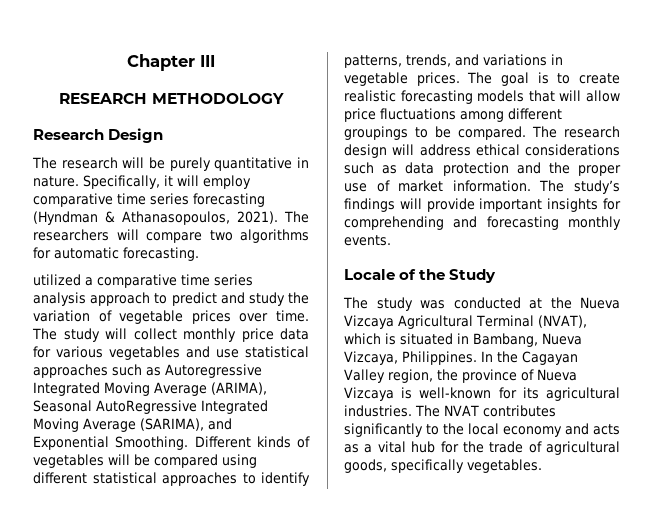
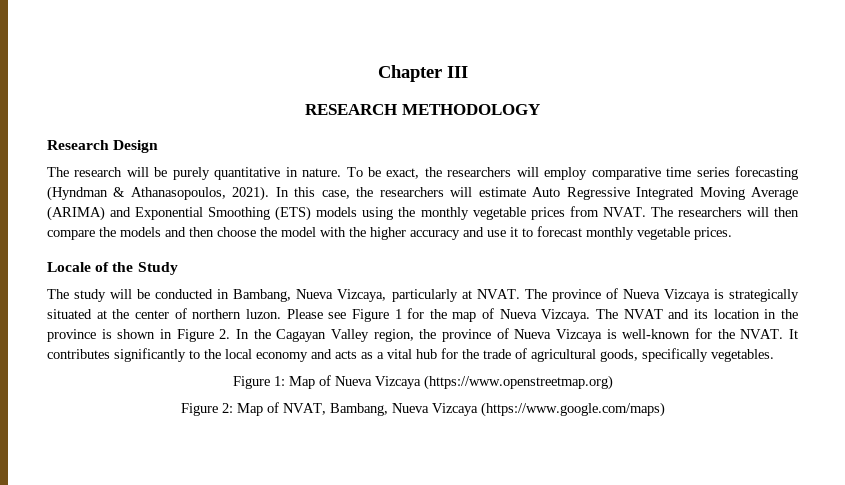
- Specifically, it will employ comparative time series forecasting (Hyndman & Athanasopoulos, 2021).
+ To be exact, the researchers will employ comparative time series forecasting (Hyndman & Athanasopoulos, 2021).
- The researchers will compare two algorithms for automatic forecasting.
- utilized a comparative time series analysis approach to predict and study the variation of vegetable prices over time. The study will collect monthly price data for various vegetables and use statistical approaches such as Autoregressive Integrated Moving Average (ARIMA), Seasonal AutoRegressive Integrated Moving Average (SARIMA), and Exponential Smoothing. Different kinds of vegetables will be compared using different statistical approaches to identify patterns, trends, and variations in vegetable prices. The goal is to create realistic forecasting models that will allow price fluctuations among different groupings to be compared. The research design will address ethical considerations such as data protection and the proper use of market information. The study’s findings will provide important insights for comprehending and forecasting monthly events.
+ In this case, the researchers will estimate Auto Regressive Integrated Moving Average (ARIMA) and Exponential Smoothing (ETS) models using the monthly vegetable prices from NVAT. The researchers will then compare the models and then choose the model with the higher accuracy and use it to forecast monthly vegetable prices.
- The study was conducted at the Nueva Vizcaya Agricultural Terminal (NVAT), which is situated in Bambang, Nueva Vizcaya, Philippines. In the Cagayan Valley region, the province of Nueva Vizcaya is well-known for its agricultural industries. The NVAT contributes significantly to the local economy and acts as a vital hub for the trade of agricultural goods, specifically vegetables.
+ The study will be conducted in Bambang, Nueva Vizcaya, particularly at NVAT. The province of Nueva Vizcaya is strategically situated at the center of northern luzon. Please see Figure 1 for the map of Nueva Vizcaya. The NVAT and its location in the province is shown in Figure 2. In the Cagayan Valley region, the province of Nueva Vizcaya is well-known for the NVAT. It contributes significantly to the local economy and acts as a vital hub for the trade of agricultural goods, specifically vegetables.
+ Figure 1: Map of Nueva Vizcaya (https://www.openstreetmap.org)
+ Figure 2: Map of NVAT, Bambang, Nueva Vizcaya (https://www.google.com/maps)

